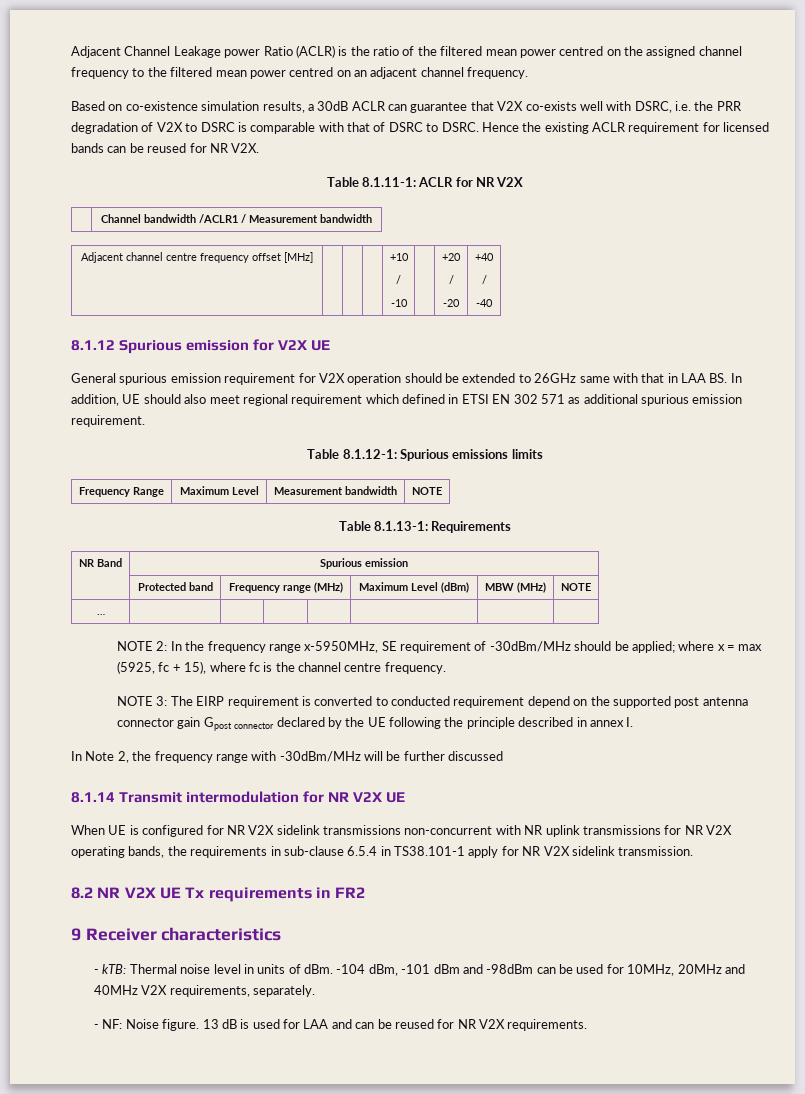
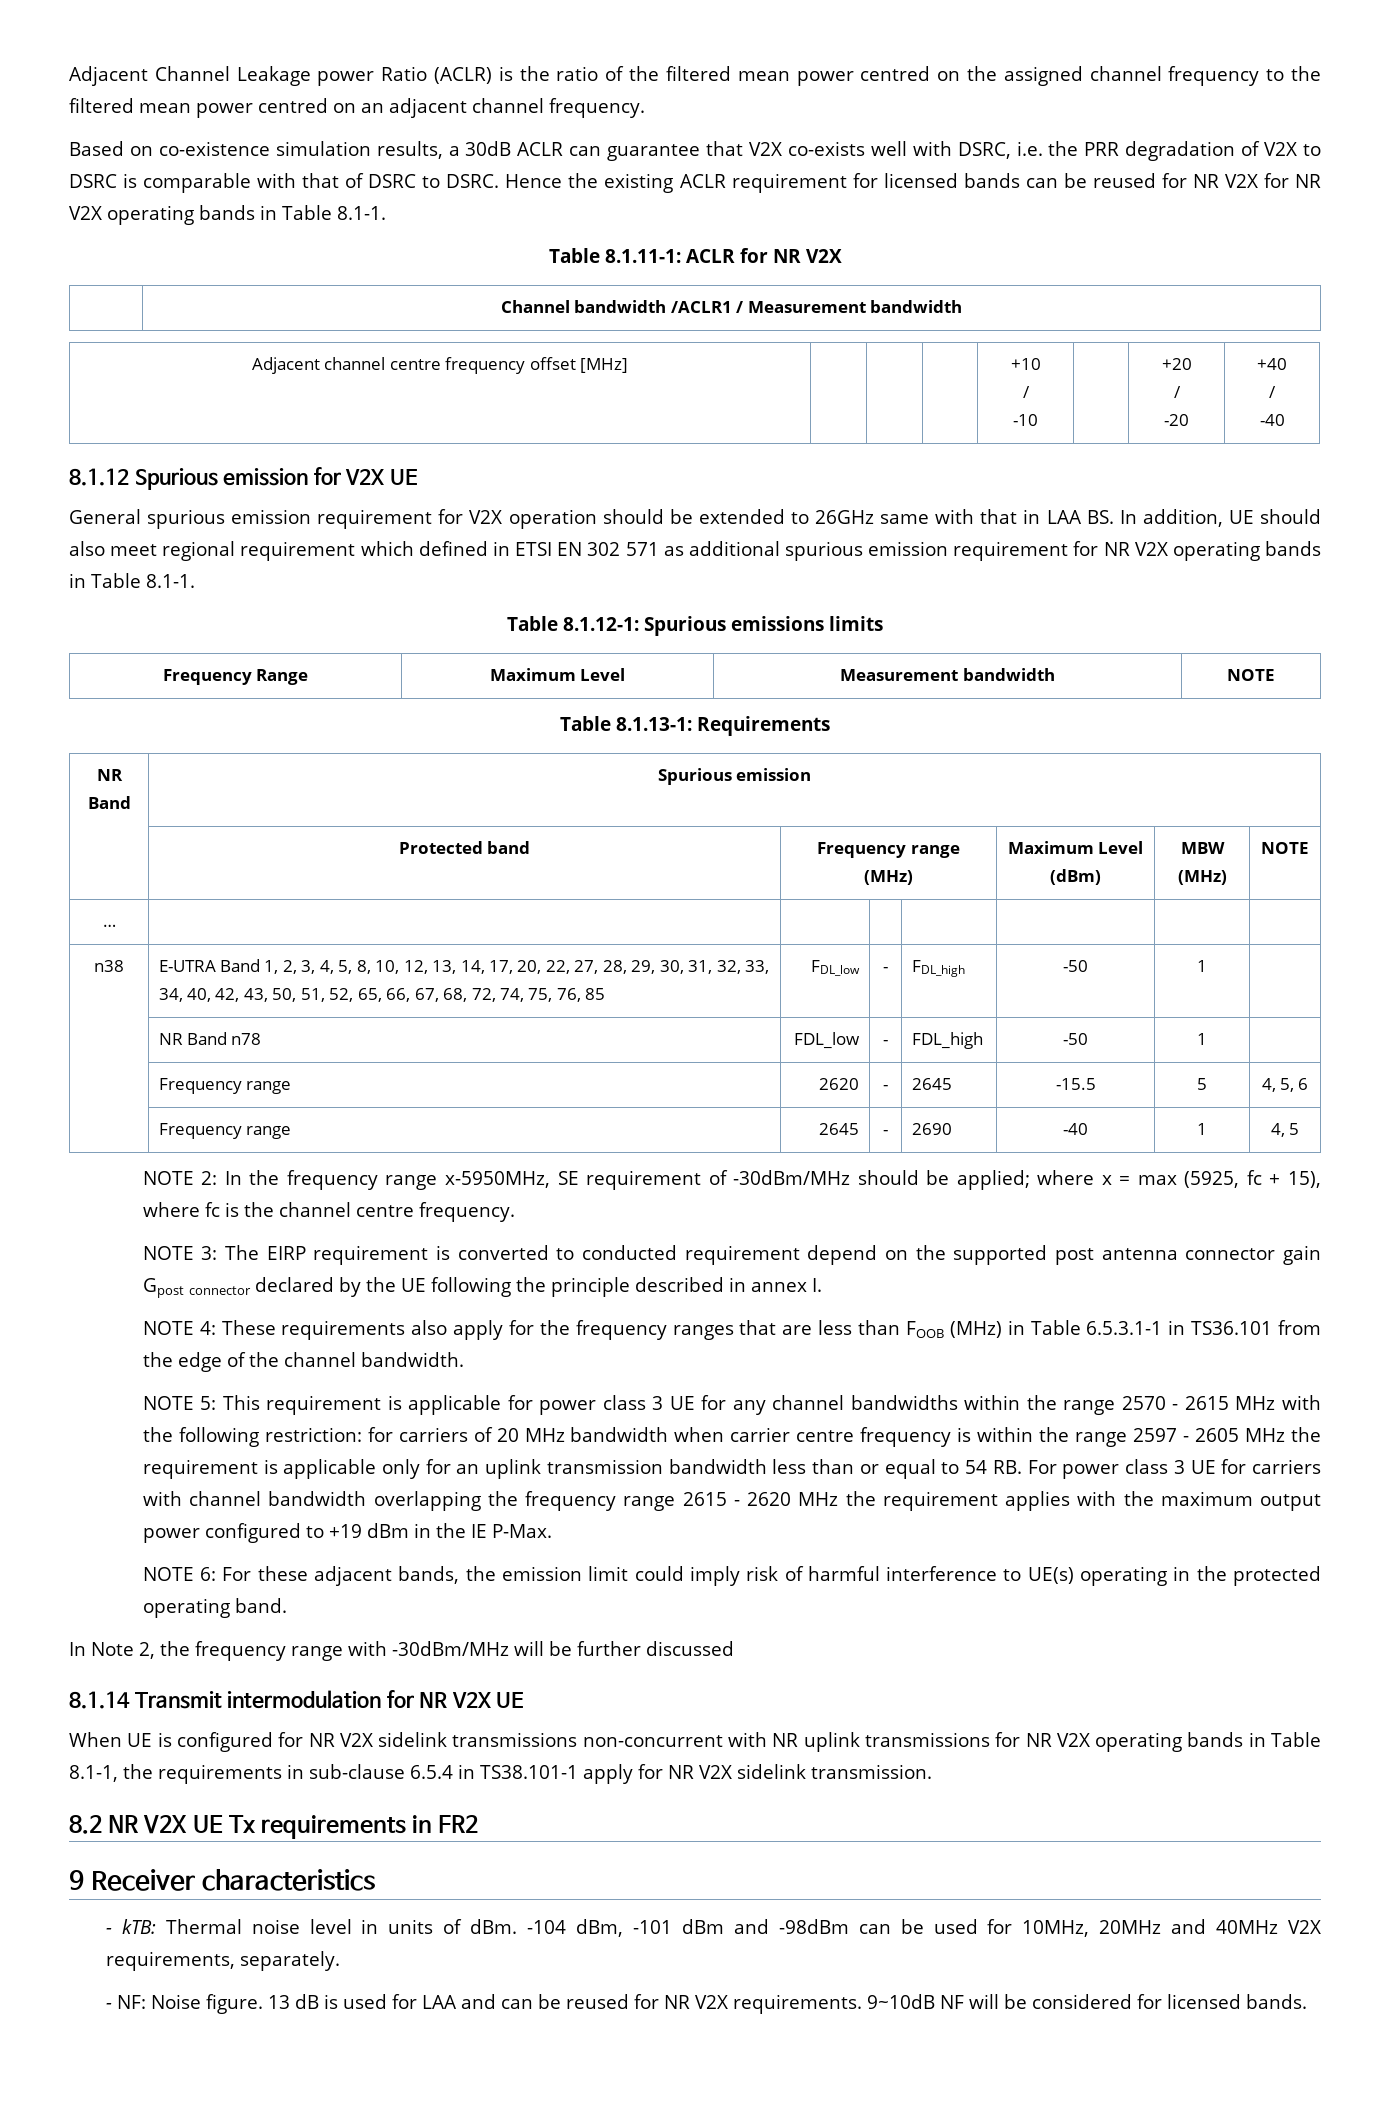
- Hence the existing ACLR requirement for licensed bands can be reused for NR V2X.
+ Hence the existing ACLR requirement for licensed bands can be reused for NR V2X for NR V2X operating bands in Table 8.1-1.
- General spurious emission requirement for V2X operation should be extended to 26GHz same with that in LAA BS. In addition, UE should also meet regional requirement which defined in ETSI EN 302 571 as additional spurious emission requirement.
+ General spurious emission requirement for V2X operation should be extended to 26GHz same with that in LAA BS. In addition, UE should also meet regional requirement which defined in ETSI EN 302 571 as additional spurious emission requirement for NR V2X operating bands in Table 8.1-1.
+ n38 | E-UTRA Band 1, 2, 3, 4, 5, 8, 10, 12, 13, 14, 17, 20, 22, 27, 28, 29, 30, 31, 32, 33, 34, 40, 42, 43, 50, 51, 52, 65, 66, 67, 68, 72, 74, 75, 76, 85 | FDL_low | - | FDL_high | -50 | 1 |
+ | NR Band n78 | FDL_low | - | FDL_high | -50 | 1 |
+ | Frequency range | 2620 | - | 2645 | -15.5 | 5 | 4, 5, 6
+ | Frequency range | 2645 | - | 2690 | -40 | 1 | 4, 5
+ NOTE 4: These requirements also apply for the frequency ranges that are less than FOOB (MHz) in Table 6.5.3.1-1 in TS36.101 from the edge of the channel bandwidth.
+ NOTE 5: This requirement is applicable for power class 3 UE for any channel bandwidths within the range 2570 - 2615 MHz with the following restriction: for carriers of 20 MHz bandwidth when carrier centre frequency is within the range 2597 - 2605 MHz the requirement is applicable only for an uplink transmission bandwidth less than or equal to 54 RB. For power class 3 UE for carriers with channel bandwidth overlapping the frequency range 2615 - 2620 MHz the requirement applies with the maximum output power configured to +19 dBm in the IE P-Max.
+ NOTE 6: For these adjacent bands, the emission limit could imply risk of harmful interference to UE(s) operating in the protected operating band.
- When UE is configured for NR V2X sidelink transmissions non-concurrent with NR uplink transmissions for NR V2X operating bands, the requirements in sub-clause 6.5.4 in TS38.101-1 apply for NR V2X sidelink transmission.
+ When UE is configured for NR V2X sidelink transmissions non-concurrent with NR uplink transmissions for NR V2X operating bands in Table 8.1-1, the requirements in sub-clause 6.5.4 in TS38.101-1 apply for NR V2X sidelink transmission.
+ 9~10dB NF will be considered for licensed bands.

